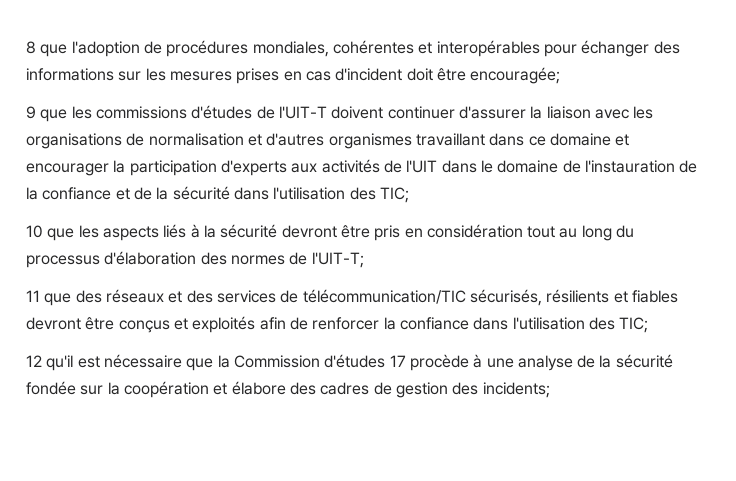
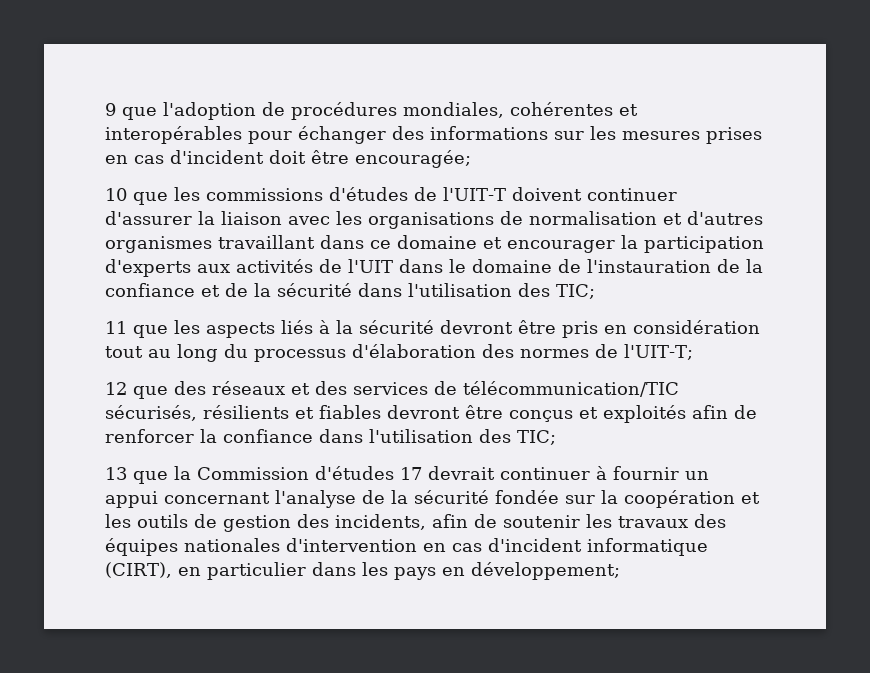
- 8 que l'adoption de procédures mondiales, cohérentes et interopérables pour échanger des informations sur les mesures prises en cas d'incident doit être encouragée;
+ 9 que l'adoption de procédures mondiales, cohérentes et interopérables pour échanger des informations sur les mesures prises en cas d'incident doit être encouragée;
- 9 que les commissions d'études de l'UIT-T doivent continuer d'assurer la liaison avec les organisations de normalisation et d'autres organismes travaillant dans ce domaine et encourager la participation d'experts aux activités de l'UIT dans le domaine de l'instauration de la confiance et de la sécurité dans l'utilisation des TIC;
+ 10 que les commissions d'études de l'UIT-T doivent continuer d'assurer la liaison avec les organisations de normalisation et d'autres organismes travaillant dans ce domaine et encourager la participation d'experts aux activités de l'UIT dans le domaine de l'instauration de la confiance et de la sécurité dans l'utilisation des TIC;
- 10 que les aspects liés à la sécurité devront être pris en considération tout au long du processus d'élaboration des normes de l'UIT-T;
+ 11 que les aspects liés à la sécurité devront être pris en considération tout au long du processus d'élaboration des normes de l'UIT-T;
- 11 que des réseaux et des services de télécommunication/TIC sécurisés, résilients et fiables devront être conçus et exploités afin de renforcer la confiance dans l'utilisation des TIC;
+ 12 que des réseaux et des services de télécommunication/TIC sécurisés, résilients et fiables devront être conçus et exploités afin de renforcer la confiance dans l'utilisation des TIC;
- 12 qu'il est nécessaire que la Commission d'études 17 procède à une analyse de la sécurité fondée sur la coopération et élabore des cadres de gestion des incidents;
+ 13 que la Commission d'études 17 devrait continuer à fournir un appui concernant l'analyse de la sécurité fondée sur la coopération et les outils de gestion des incidents, afin de soutenir les travaux des équipes nationales d'intervention en cas d'incident informatique (CIRT), en particulier dans les pays en développement;

